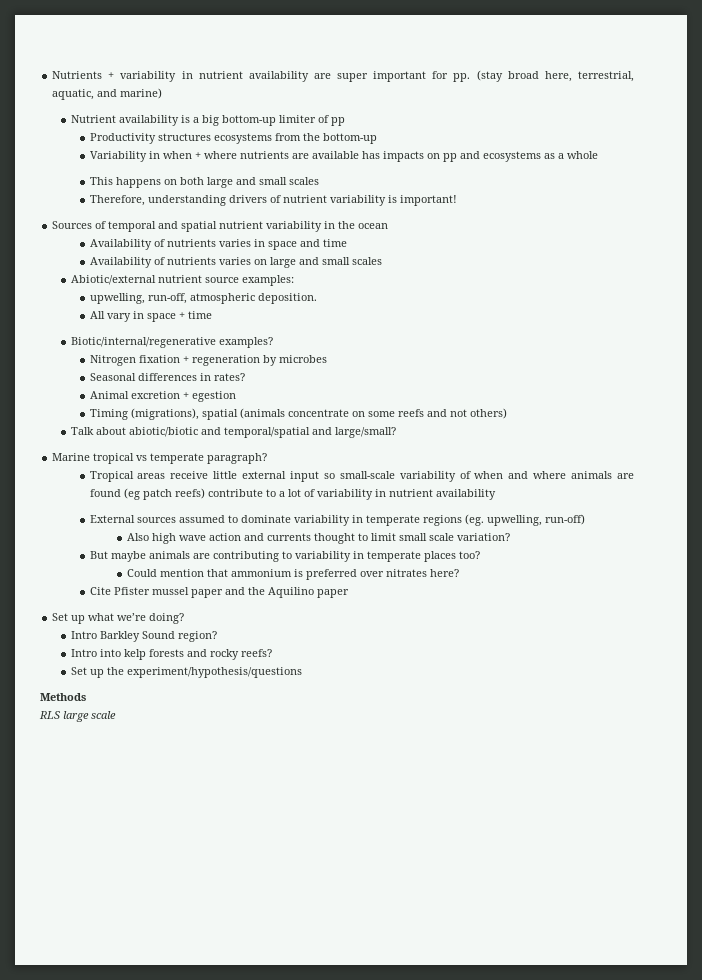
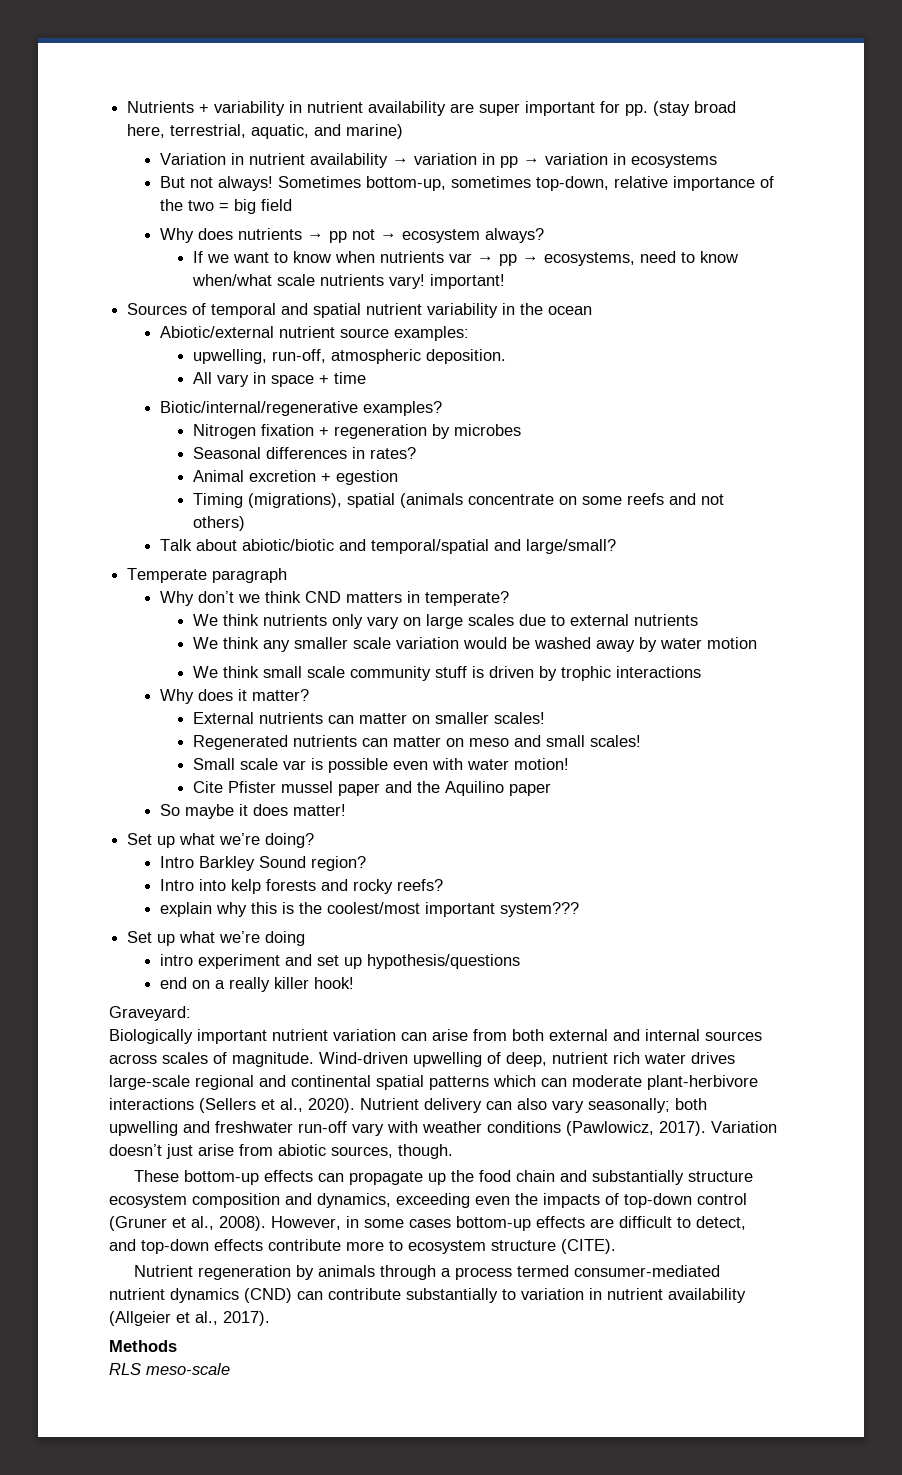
- Nutrient availability is a big bottom-up limiter of pp
- Productivity structures ecosystems from the bottom-up
- Variability in when + where nutrients are available has impacts on pp and ecosystems as a whole
- This happens on both large and small scales
- Therefore, understanding drivers of nutrient variability is important!
+ Variation in nutrient availability → variation in pp → variation in ecosystems
+ But not always! Sometimes bottom-up, sometimes top-down, relative importance of the two = big field
+ Why does nutrients → pp not → ecosystem always?
+ If we want to know when nutrients var → pp → ecosystems, need to know when/what scale nutrients vary! important!
- Availability of nutrients varies in space and time
- Availability of nutrients varies on large and small scales
- Marine tropical vs temperate paragraph?
- Tropical areas receive little external input so small-scale variability of when and where animals are found (eg patch reefs) contribute to a lot of variability in nutrient availability
- External sources assumed to dominate variability in temperate regions (eg. upwelling, run-off)
- Also high wave action and currents thought to limit small scale variation?
- But maybe animals are contributing to variability in temperate places too?
- Could mention that ammonium is preferred over nitrates here?
+ Temperate paragraph
+ Why don’t we think CND matters in temperate?
+ We think nutrients only vary on large scales due to external nutrients
+ We think any smaller scale variation would be washed away by water motion
+ We think small scale community stuff is driven by trophic interactions
+ Why does it matter?
+ External nutrients can matter on smaller scales!
+ Regenerated nutrients can matter on meso and small scales!
+ Small scale var is possible even with water motion!
+ So maybe it does matter!
- Set up the experiment/hypothesis/questions
+ explain why this is the coolest/most important system???
+ Set up what we’re doing
+ intro experiment and set up hypothesis/questions
+ end on a really killer hook!
+ Graveyard:
+ Biologically important nutrient variation can arise from both external and internal sources across scales of magnitude. Wind-driven upwelling of deep, nutrient rich water drives large-scale regional and continental spatial patterns which can moderate plant-herbivore interactions (Sellers et al., 2020). Nutrient delivery can also vary seasonally; both upwelling and freshwater run-off vary with weather conditions (Pawlowicz, 2017). Variation doesn’t just arise from abiotic sources, though.
+ These bottom-up effects can propagate up the food chain and substantially structure ecosystem composition and dynamics, exceeding even the impacts of top-down control (Gruner et al., 2008). However, in some cases bottom-up effects are difficult to detect, and top-down effects contribute more to ecosystem structure (CITE).
+ Nutrient regeneration by animals through a process termed consumer-mediated nutrient dynamics (CND) can contribute substantially to variation in nutrient availability (Allgeier et al., 2017).
- RLS large scale
+ RLS meso-scale

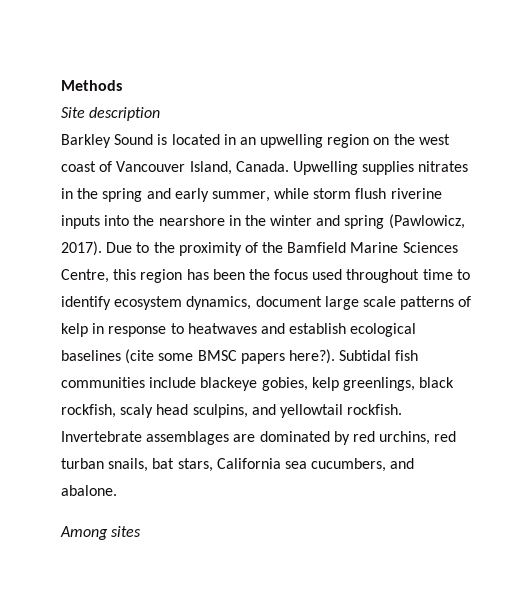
- Nutrients + variability in nutrient availability are super important for pp. (stay broad here, terrestrial, aquatic, and marine)
- Variation in nutrient availability → variation in pp → variation in ecosystems
- But not always! Sometimes bottom-up, sometimes top-down, relative importance of the two = big field
- Why does nutrients → pp not → ecosystem always?
- If we want to know when nutrients var → pp → ecosystems, need to know when/what scale nutrients vary! important!
- Sources of temporal and spatial nutrient variability in the ocean
- Abiotic/external nutrient source examples:
- upwelling, run-off, atmospheric deposition.
- All vary in space + time
- Biotic/internal/regenerative examples?
- Nitrogen fixation + regeneration by microbes
- Seasonal differences in rates?
- Animal excretion + egestion
- Timing (migrations), spatial (animals concentrate on some reefs and not others)
- Talk about abiotic/biotic and temporal/spatial and large/small?
- Temperate paragraph
- Why don’t we think CND matters in temperate?
- We think nutrients only vary on large scales due to external nutrients
- We think any smaller scale variation would be washed away by water motion
- We think small scale community stuff is driven by trophic interactions
- Why does it matter?
- External nutrients can matter on smaller scales!
- Regenerated nutrients can matter on meso and small scales!
- Small scale var is possible even with water motion!
- Cite Pfister mussel paper and the Aquilino paper
- So maybe it does matter!
- Set up what we’re doing?
- Intro Barkley Sound region?
- Intro into kelp forests and rocky reefs?
- explain why this is the coolest/most important system???
- Set up what we’re doing
- intro experiment and set up hypothesis/questions
- end on a really killer hook!
- Graveyard:
- Biologically important nutrient variation can arise from both external and internal sources across scales of magnitude. Wind-driven upwelling of deep, nutrient rich water drives large-scale regional and continental spatial patterns which can moderate plant-herbivore interactions (Sellers et al., 2020). Nutrient delivery can also vary seasonally; both upwelling and freshwater run-off vary with weather conditions (Pawlowicz, 2017). Variation doesn’t just arise from abiotic sources, though.
- These bottom-up effects can propagate up the food chain and substantially structure ecosystem composition and dynamics, exceeding even the impacts of top-down control (Gruner et al., 2008). However, in some cases bottom-up effects are difficult to detect, and top-down effects contribute more to ecosystem structure (CITE).
- Nutrient regeneration by animals through a process termed consumer-mediated nutrient dynamics (CND) can contribute substantially to variation in nutrient availability (Allgeier et al., 2017).
  Methods
- RLS meso-scale
+ Site description
+ Barkley Sound is located in an upwelling region on the west coast of Vancouver Island, Canada. Upwelling supplies nitrates in the spring and early summer, while storm flush riverine inputs into the nearshore in the winter and spring (Pawlowicz, 2017). Due to the proximity of the Bamfield Marine Sciences Centre, this region has been the focus used throughout time to identify ecosystem dynamics, document large scale patterns of kelp in response to heatwaves and establish ecological baselines (cite some BMSC papers here?). Subtidal fish communities include blackeye gobies, kelp greenlings, black rockfish, scaly head sculpins, and yellowtail rockfish. Invertebrate assemblages are dominated by red urchins, red turban snails, bat stars, California sea cucumbers, and abalone.
+ Among sites

